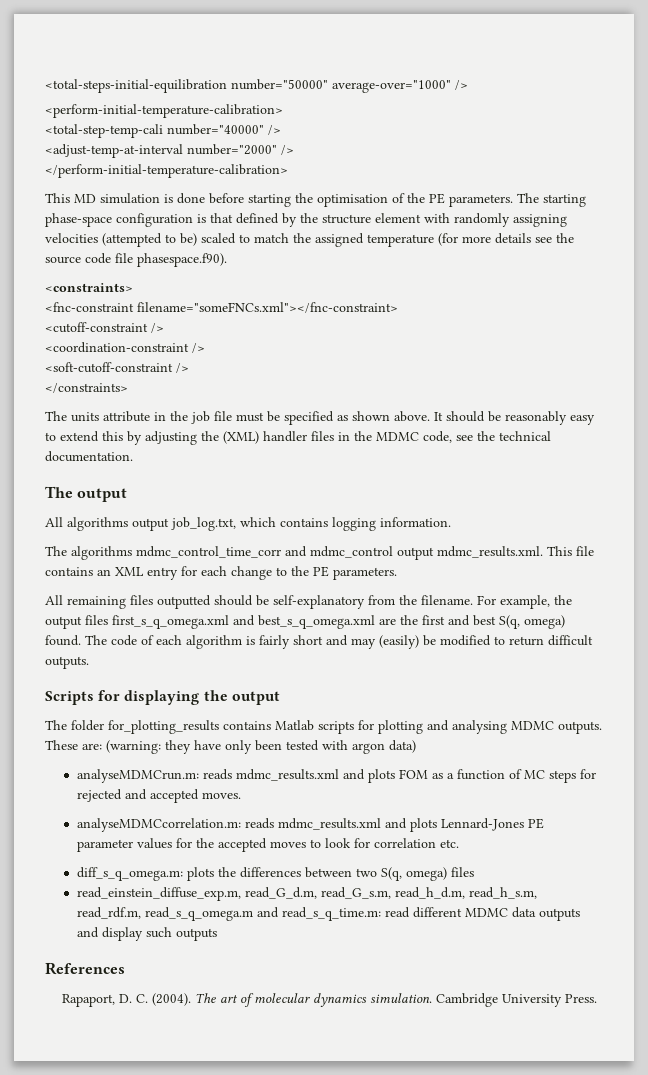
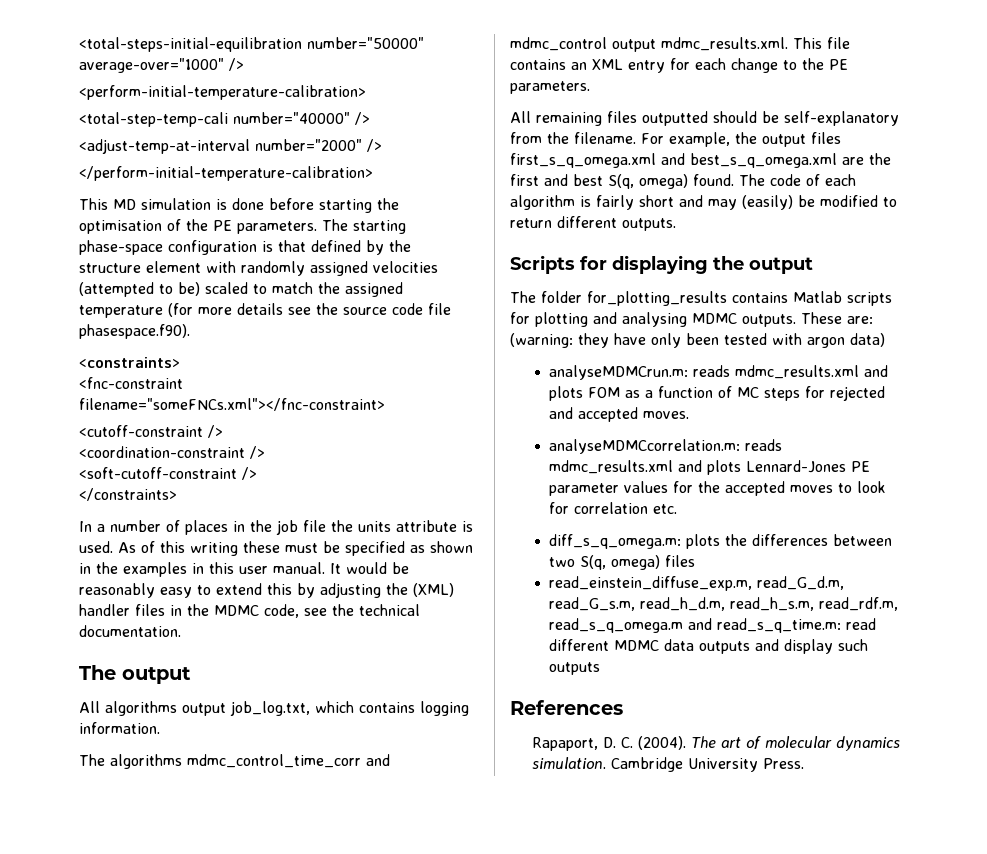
- The starting phase-space configuration is that defined by the structure element with randomly assigning velocities (attempted to be) scaled to match the assigned temperature (for more details see the source code file phasespace.f90).
+ The starting phase-space configuration is that defined by the structure element with randomly assigned velocities (attempted to be) scaled to match the assigned temperature (for more details see the source code file phasespace.f90).
- The units attribute in the job file must be specified as shown above. It should be reasonably easy to extend this by adjusting the (XML) handler files in the MDMC code, see the technical documentation.
+ In a number of places in the job file the units attribute is used. As of this writing these must be specified as shown in the examples in this user manual. It would be reasonably easy to extend this by adjusting the (XML) handler files in the MDMC code, see the technical documentation.
- The code of each algorithm is fairly short and may (easily) be modified to return difficult outputs.
+ The code of each algorithm is fairly short and may (easily) be modified to return different outputs.

